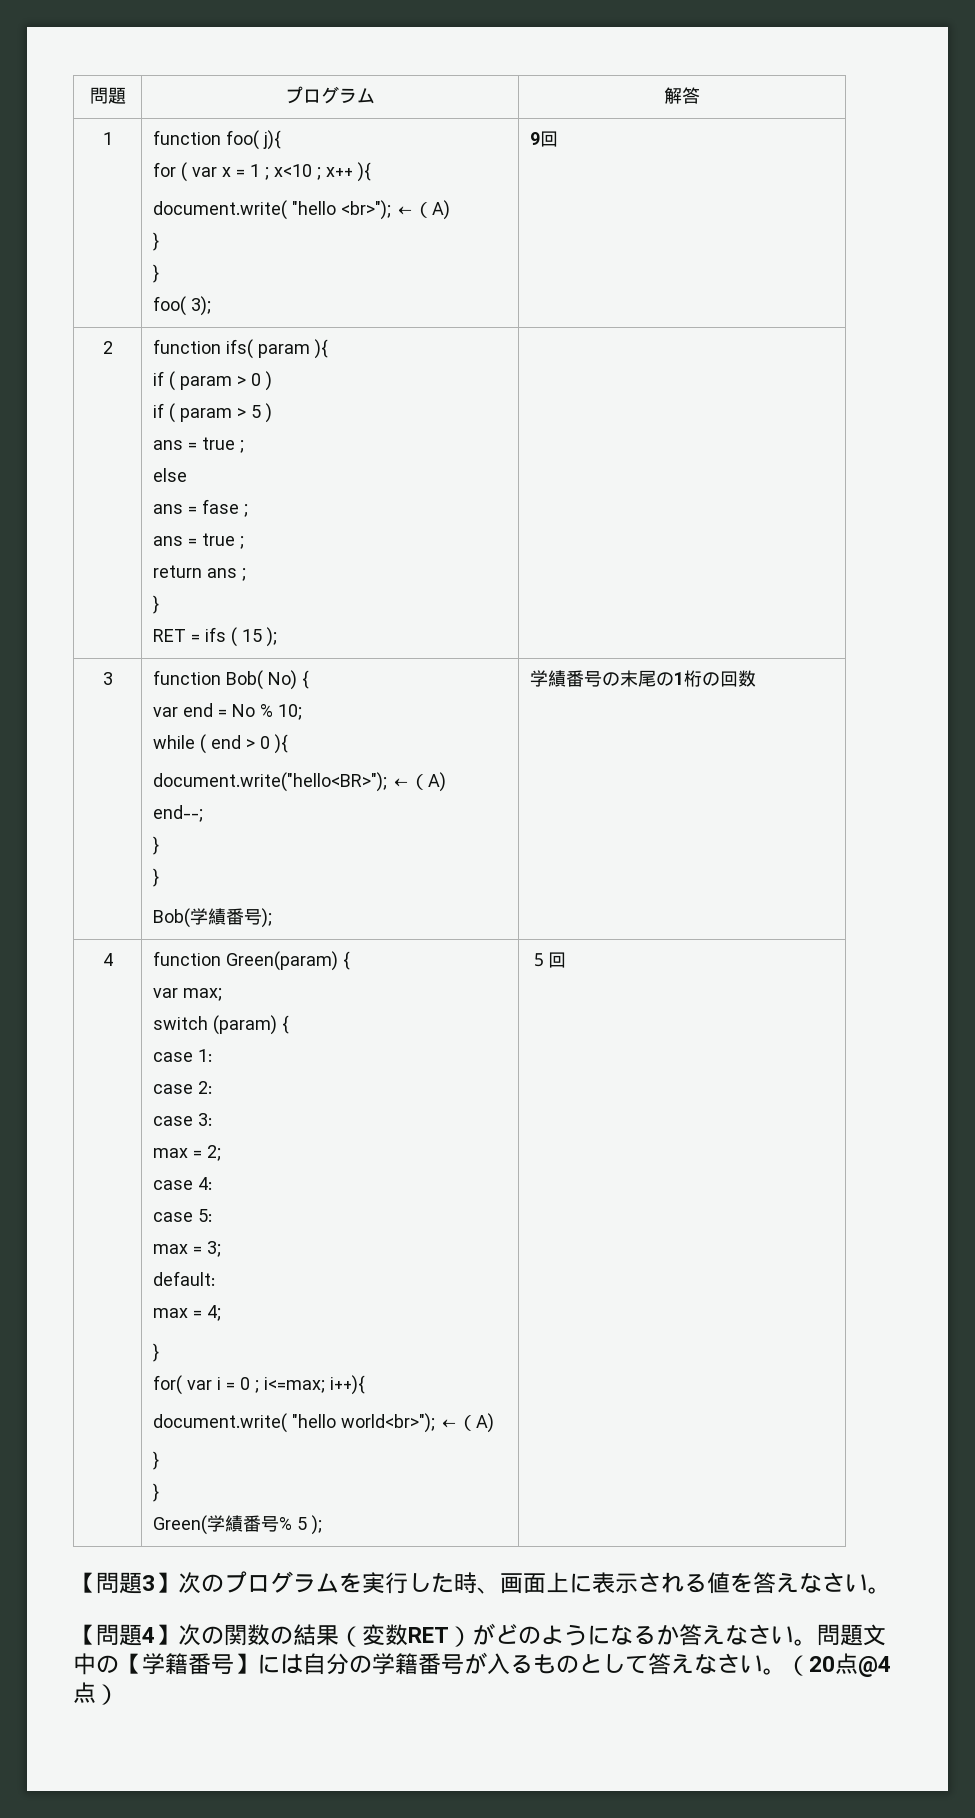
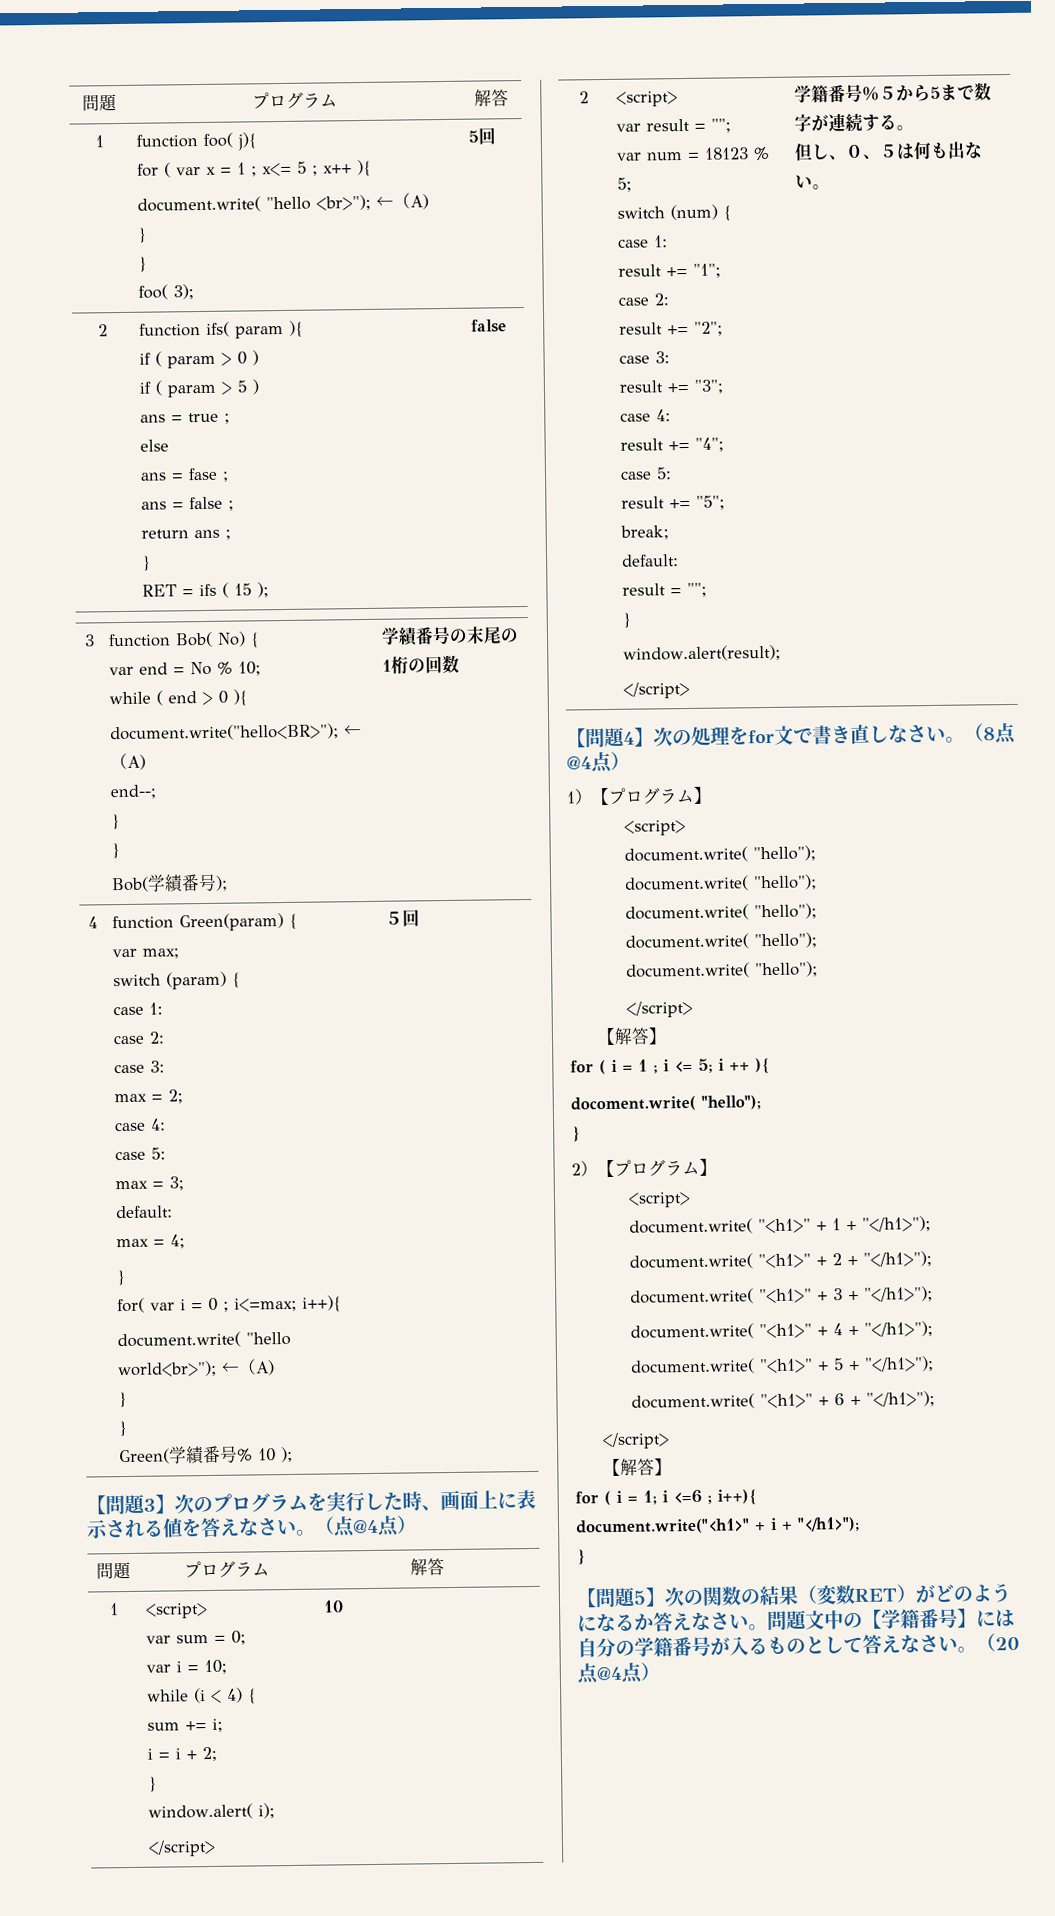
  1 | function foo( j){
- for ( var x = 1 ; x<10 ; x++ ){
+ for ( var x = 1 ; x<= 5 ; x++ ){
  document.write( "hello <br>"); ←（A)
  }
  }
- foo( 3); | 9回
+ foo( 3); | 5回
  ans = fase ;
- ans = true ;
+ ans = false ;
- RET = ifs ( 15 );
+ RET = ifs ( 15 ); | false
- Green(学績番号% 5 );
+ Green(学績番号% 10 );
- 【問題3】次のプログラムを実行した時、画面上に表示される値を答えなさい。
- 【問題4】次の関数の結果（変数RET）がどのようになるか答えなさい。
+ 【問題3】次のプログラムを実行した時、画面上に表示される値を答えなさい。（点@4点）
+ 問題 | プログラム | 解答
+ 1 | <script>
+ var sum = 0;
+ var i = 10;
+ while (i < 4) {
+ sum += i;
+ i = i + 2;
+ }
+ window.alert( i);
+ </script> | 10
+ 2 | <script>
+ var result = "";
+ var num = 18123 % 5;
+ switch (num) {
+ case 1:
+ result += "1";
+ case 2:
+ result += "2";
+ case 3:
+ result += "3";
+ case 4:
+ result += "4";
+ case 5:
+ result += "5";
+ break;
+ default:
+ result = "";
+ }
+ window.alert(result);
+ </script> | 学籍番号％５から5まで数字が連続する。
+ 但し、０、５は何も出ない。
+ 【問題4】次の処理をfor文で書き直しなさい。（8点@4点）
+ 1）【プログラム】
+ <script>
+ document.write( "hello");
+ document.write( "hello");
+ document.write( "hello");
+ document.write( "hello");
+ document.write( "hello");
+ </script>
+ 【解答】
+ for ( i = 1 ; i <= 5; i ++ ){
+ docoment.write( "hello");
+ }
+ 2）【プログラム】
+ <script>
+ document.write( "<h1>" + 1 + "</h1>");
+ document.write( "<h1>" + 2 + "</h1>");
+ document.write( "<h1>" + 3 + "</h1>");
+ document.write( "<h1>" + 4 + "</h1>");
+ document.write( "<h1>" + 5 + "</h1>");
+ document.write( "<h1>" + 6 + "</h1>");
+ </script>
+ 【解答】
+ for ( i = 1; i <=6 ; i++){
+ document.write("<h1>" + i + "</h1>");
+ }
+ 【問題5】次の関数の結果（変数RET）がどのようになるか答えなさい。

